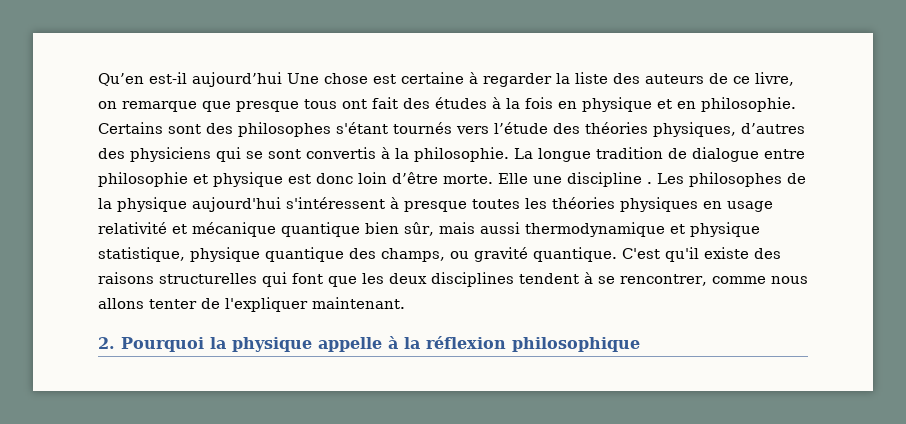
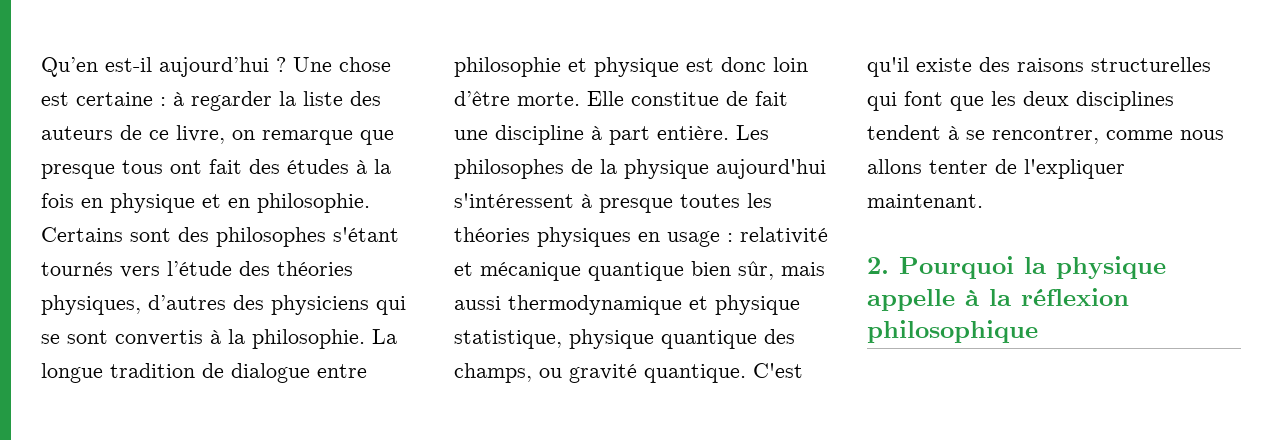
- Qu’en est-il aujourd’hui Une chose est certaine à regarder la liste des auteurs de ce livre, on remarque que presque tous ont fait des études à la fois en physique et en philosophie.
+ Qu’en est-il aujourd’hui ? Une chose est certaine : à regarder la liste des auteurs de ce livre, on remarque que presque tous ont fait des études à la fois en physique et en philosophie.
- Elle une discipline .
+ Elle constitue de fait une discipline à part entière.
- Les philosophes de la physique aujourd'hui s'intéressent à presque toutes les théories physiques en usage relativité et mécanique quantique bien sûr, mais aussi thermodynamique et physique statistique, physique quantique des champs, ou gravité quantique.
+ Les philosophes de la physique aujourd'hui s'intéressent à presque toutes les théories physiques en usage : relativité et mécanique quantique bien sûr, mais aussi thermodynamique et physique statistique, physique quantique des champs, ou gravité quantique.

